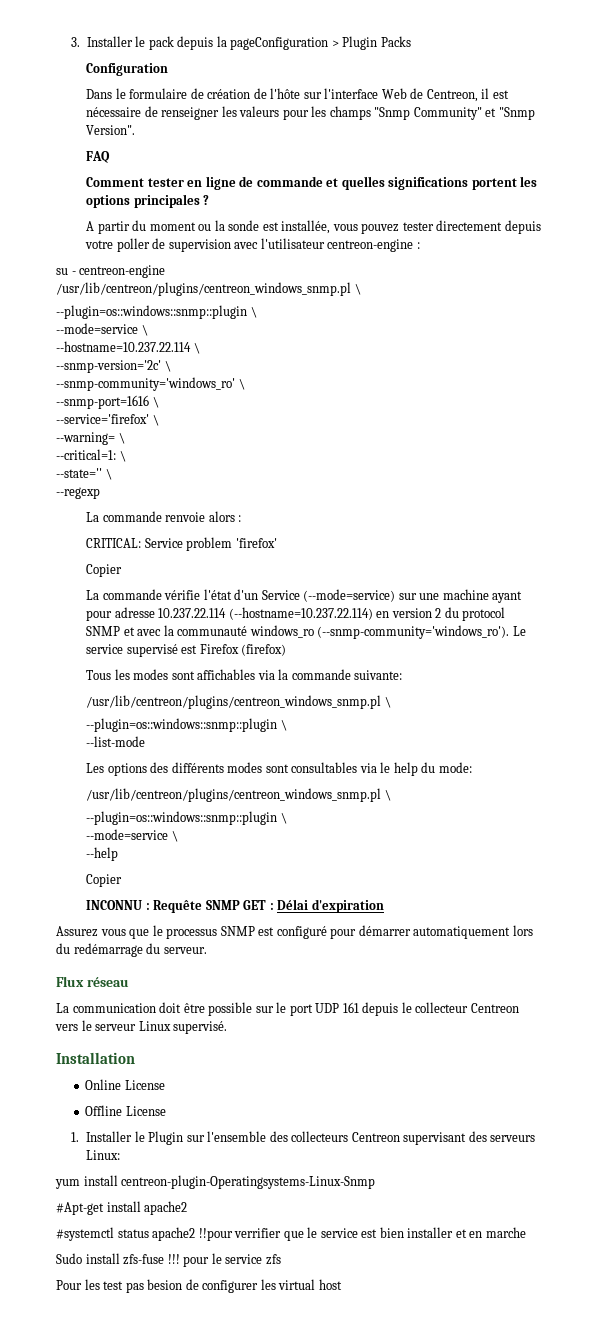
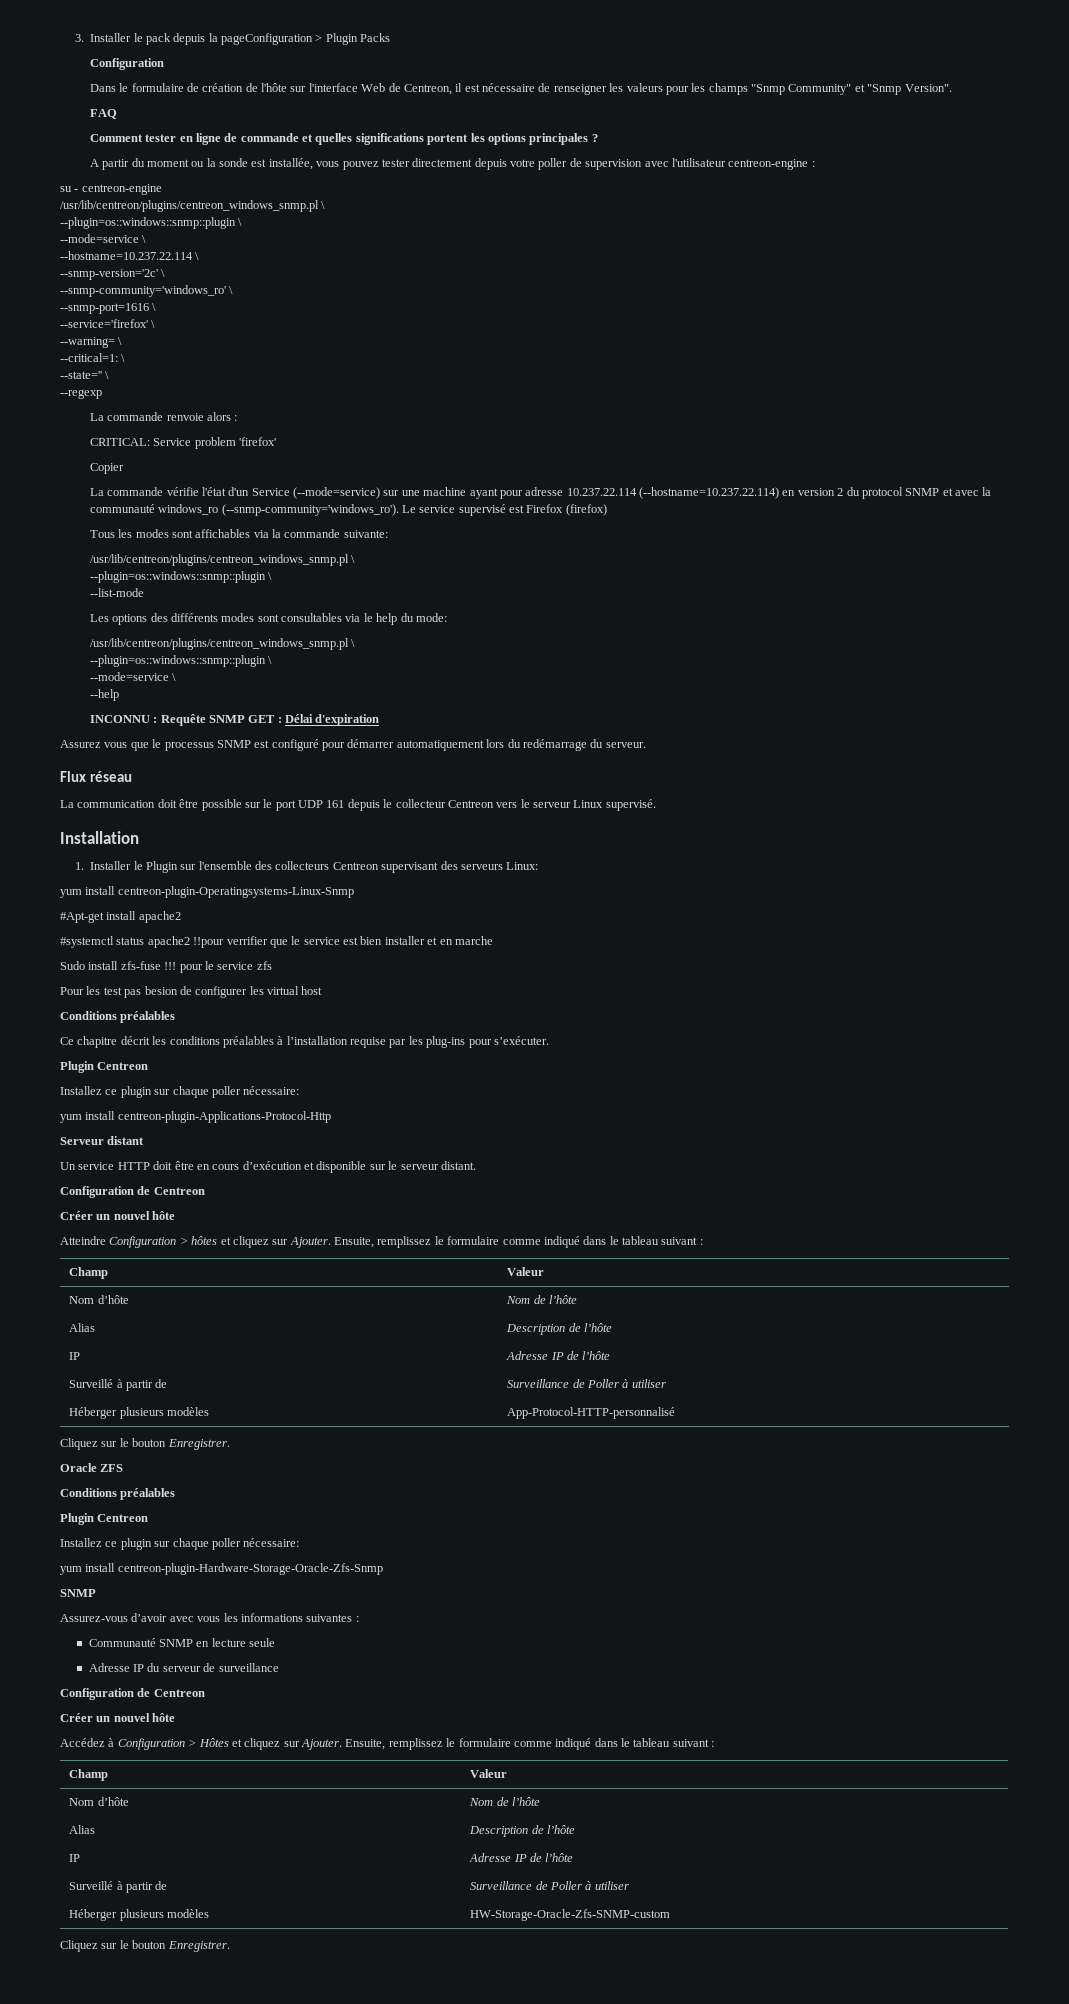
  --help
- Copier
- Online License
- Offline License
  Pour les test pas besion de configurer les virtual host
+ Conditions préalables
+ Ce chapitre décrit les conditions préalables à l’installation requise par les plug-ins pour s’exécuter.
+ Plugin Centreon
+ Installez ce plugin sur chaque poller nécessaire:
+ yum install centreon-plugin-Applications-Protocol-Http
+ Serveur distant
+ Un service HTTP doit être en cours d’exécution et disponible sur le serveur distant.
+ Configuration de Centreon
+ Créer un nouvel hôte
+ Atteindre Configuration > hôtes et cliquez sur Ajouter. Ensuite, remplissez le formulaire comme indiqué dans le tableau suivant :
+ Champ | Valeur
+ Nom d’hôte | Nom de l’hôte
+ Alias | Description de l’hôte
+ IP | Adresse IP de l’hôte
+ Surveillé à partir de | Surveillance de Poller à utiliser
+ Héberger plusieurs modèles | App-Protocol-HTTP-personnalisé
+ Cliquez sur le bouton Enregistrer.
+ Oracle ZFS
+ Conditions préalables
+ Plugin Centreon
+ Installez ce plugin sur chaque poller nécessaire:
+ yum install centreon-plugin-Hardware-Storage-Oracle-Zfs-Snmp
+ SNMP
+ Assurez-vous d’avoir avec vous les informations suivantes :
+ Communauté SNMP en lecture seule
+ Adresse IP du serveur de surveillance
+ Configuration de Centreon
+ Créer un nouvel hôte
+ Accédez à Configuration > Hôtes et cliquez sur Ajouter. Ensuite, remplissez le formulaire comme indiqué dans le tableau suivant :
+ Champ | Valeur
+ Nom d’hôte | Nom de l’hôte
+ Alias | Description de l’hôte
+ IP | Adresse IP de l’hôte
+ Surveillé à partir de | Surveillance de Poller à utiliser
+ Héberger plusieurs modèles | HW-Storage-Oracle-Zfs-SNMP-custom
+ Cliquez sur le bouton Enregistrer.

